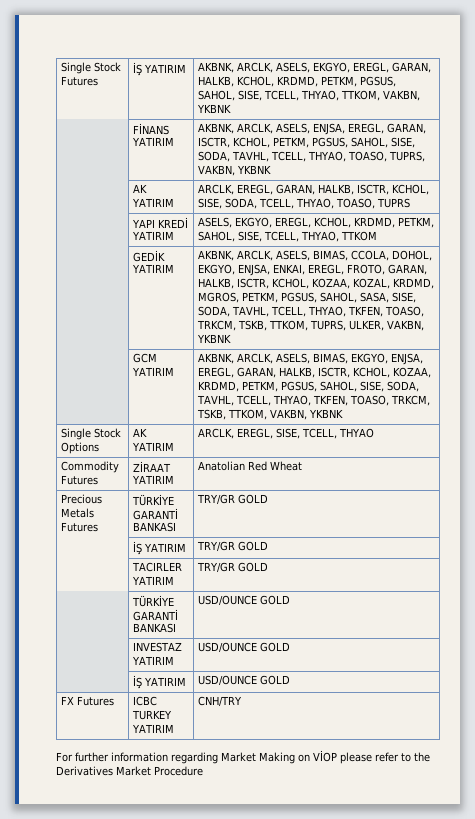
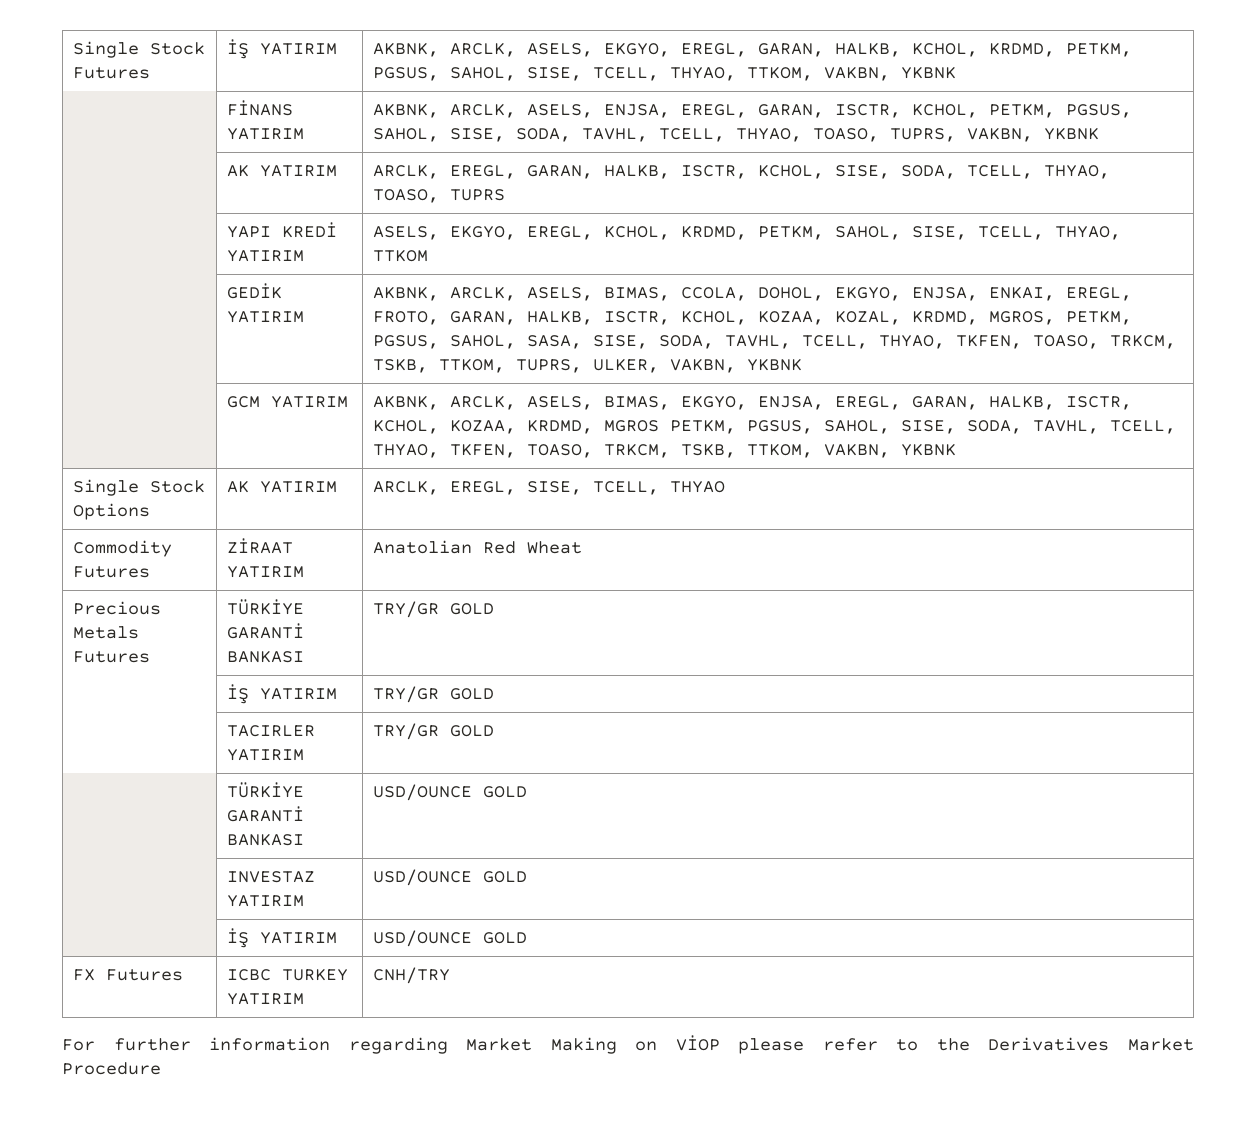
- | GCM YATIRIM | AKBNK, ARCLK, ASELS, BIMAS, EKGYO, ENJSA, EREGL, GARAN, HALKB, ISCTR, KCHOL, KOZAA, KRDMD, PETKM, PGSUS, SAHOL, SISE, SODA, TAVHL, TCELL, THYAO, TKFEN, TOASO, TRKCM, TSKB, TTKOM, VAKBN, YKBNK
+ | GCM YATIRIM | AKBNK, ARCLK, ASELS, BIMAS, EKGYO, ENJSA, EREGL, GARAN, HALKB, ISCTR, KCHOL, KOZAA, KRDMD, MGROS PETKM, PGSUS, SAHOL, SISE, SODA, TAVHL, TCELL, THYAO, TKFEN, TOASO, TRKCM, TSKB, TTKOM, VAKBN, YKBNK

